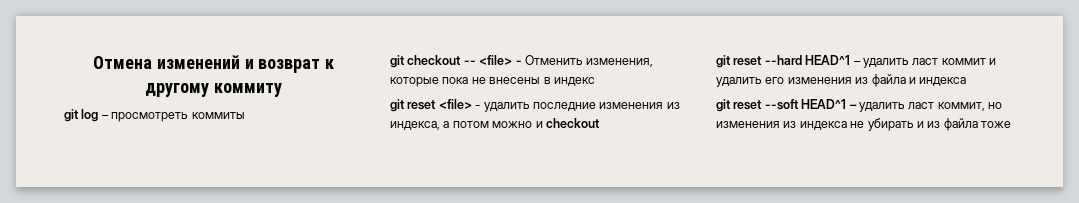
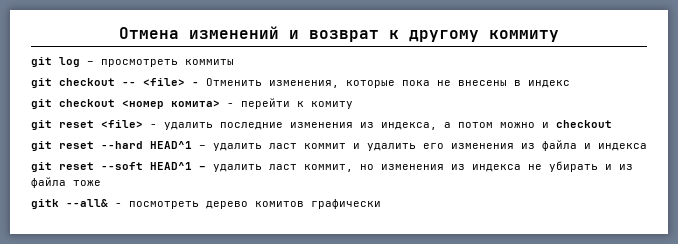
+ git checkout <номер комита> - перейти к комиту
+ gitk --all& - посмотреть дерево комитов графически

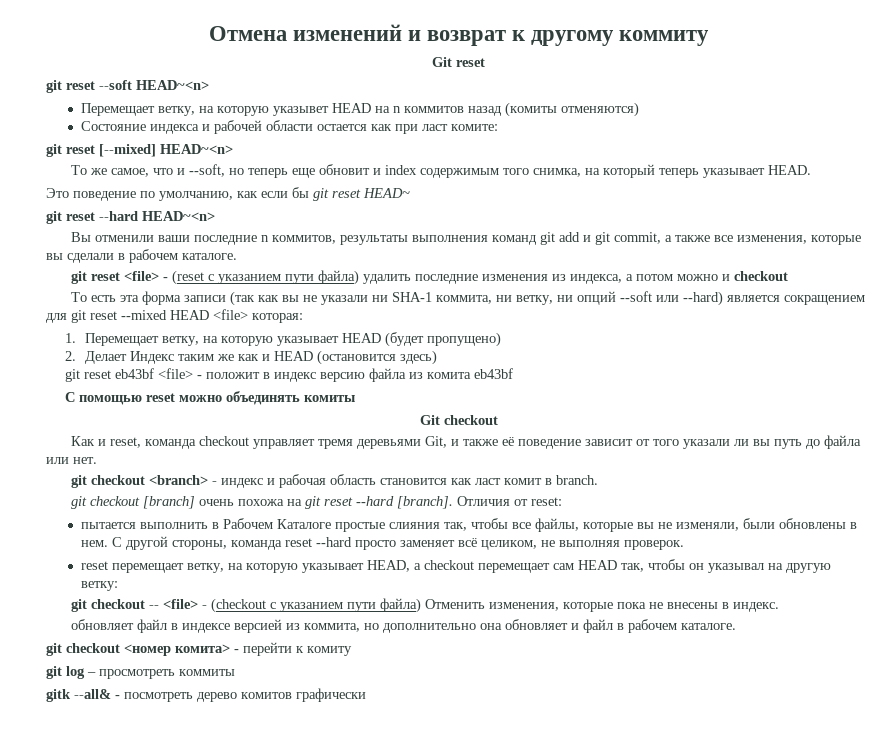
- git log – просмотреть коммиты
+ Git reset
+ git reset --soft HEAD~<n>
+ Перемещает ветку, на которую указывет HEAD на n коммитов назад (комиты отменяются)
+ Состояние индекса и рабочей области остается как при ласт комите:
+ git reset [--mixed] HEAD~<n>
+ То же самое, что и --soft, но теперь еще обновит и index содержимым того снимка, на который теперь указывает HEAD.
+ Это поведение по умолчанию, как если бы git reset HEAD~
+ git reset --hard HEAD~<n>
+ Вы отменили ваши последние n коммитов, результаты выполнения команд git add и git commit, а также все изменения, которые вы сделали в рабочем каталоге.
+ git reset <file> - (reset с указанием пути файла) удалить последние изменения из индекса, а потом можно и checkout
+ То есть эта форма записи (так как вы не указали ни SHA-1 коммита, ни ветку, ни опций --soft или --hard) является сокращением для git reset --mixed HEAD <file> которая:
+ 1. Перемещает ветку, на которую указывает HEAD (будет пропущено)
+ 2. Делает Индекс таким же как и HEAD (остановится здесь)
+ git reset eb43bf <file> - положит в индекс версию файла из комита eb43bf
+ С помощью reset можно объединять комиты
+ Git checkout
+ Как и reset, команда checkout управляет тремя деревьями Git, и также её поведение зависит от того указали ли вы путь до файла или нет.
+ git checkout <branch> - индекс и рабочая область становится как ласт комит в branch.
+ git checkout [branch] очень похожа на git reset --hard [branch]. Отличия от reset:
+ пытается выполнить в Рабочем Каталоге простые слияния так, чтобы все файлы, которые вы не изменяли, были обновлены в нем. С другой стороны, команда reset --hard просто заменяет всё целиком, не выполняя проверок.
+ reset перемещает ветку, на которую указывает HEAD, а checkout перемещает сам HEAD так, чтобы он указывал на другую ветку:
- git checkout -- <file> - Отменить изменения, которые пока не внесены в индекс
+ git checkout -- <file> - (checkout с указанием пути файла) Отменить изменения, которые пока не внесены в индекс.
+ обновляет файл в индексе версией из коммита, но дополнительно она обновляет и файл в рабочем каталоге.
- git reset <file> - удалить последние изменения из индекса, а потом можно и checkout
- git reset --hard HEAD^1 – удалить ласт коммит и удалить его изменения из файла и индекса
- git reset --soft HEAD^1 – удалить ласт коммит, но изменения из индекса не убирать и из файла тоже
+ git log – просмотреть коммиты

